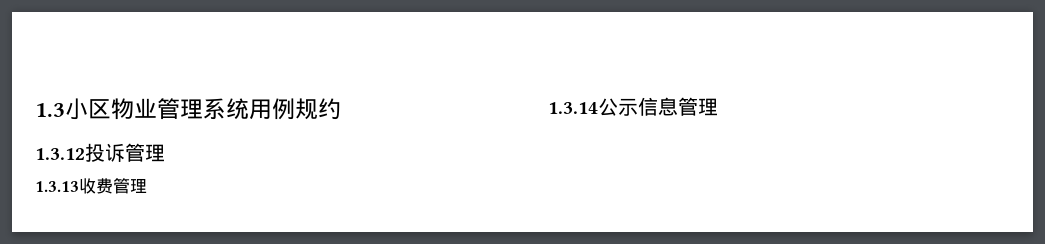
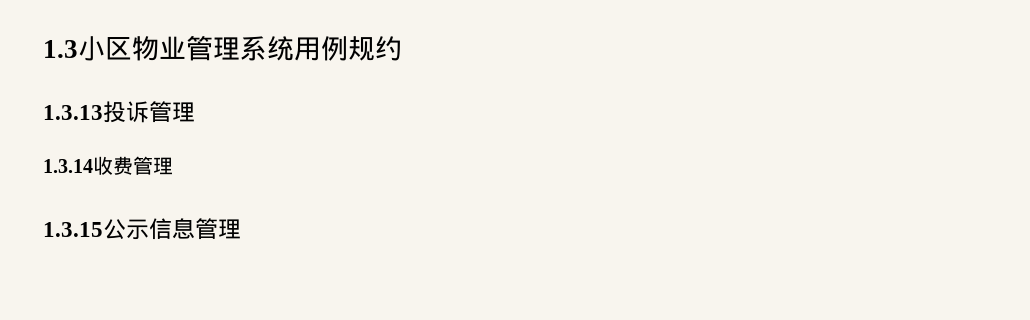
- 1.3.12投诉管理
+ 1.3.13投诉管理
- 1.3.13收费管理
+ 1.3.14收费管理
- 1.3.14公示信息管理
+ 1.3.15公示信息管理

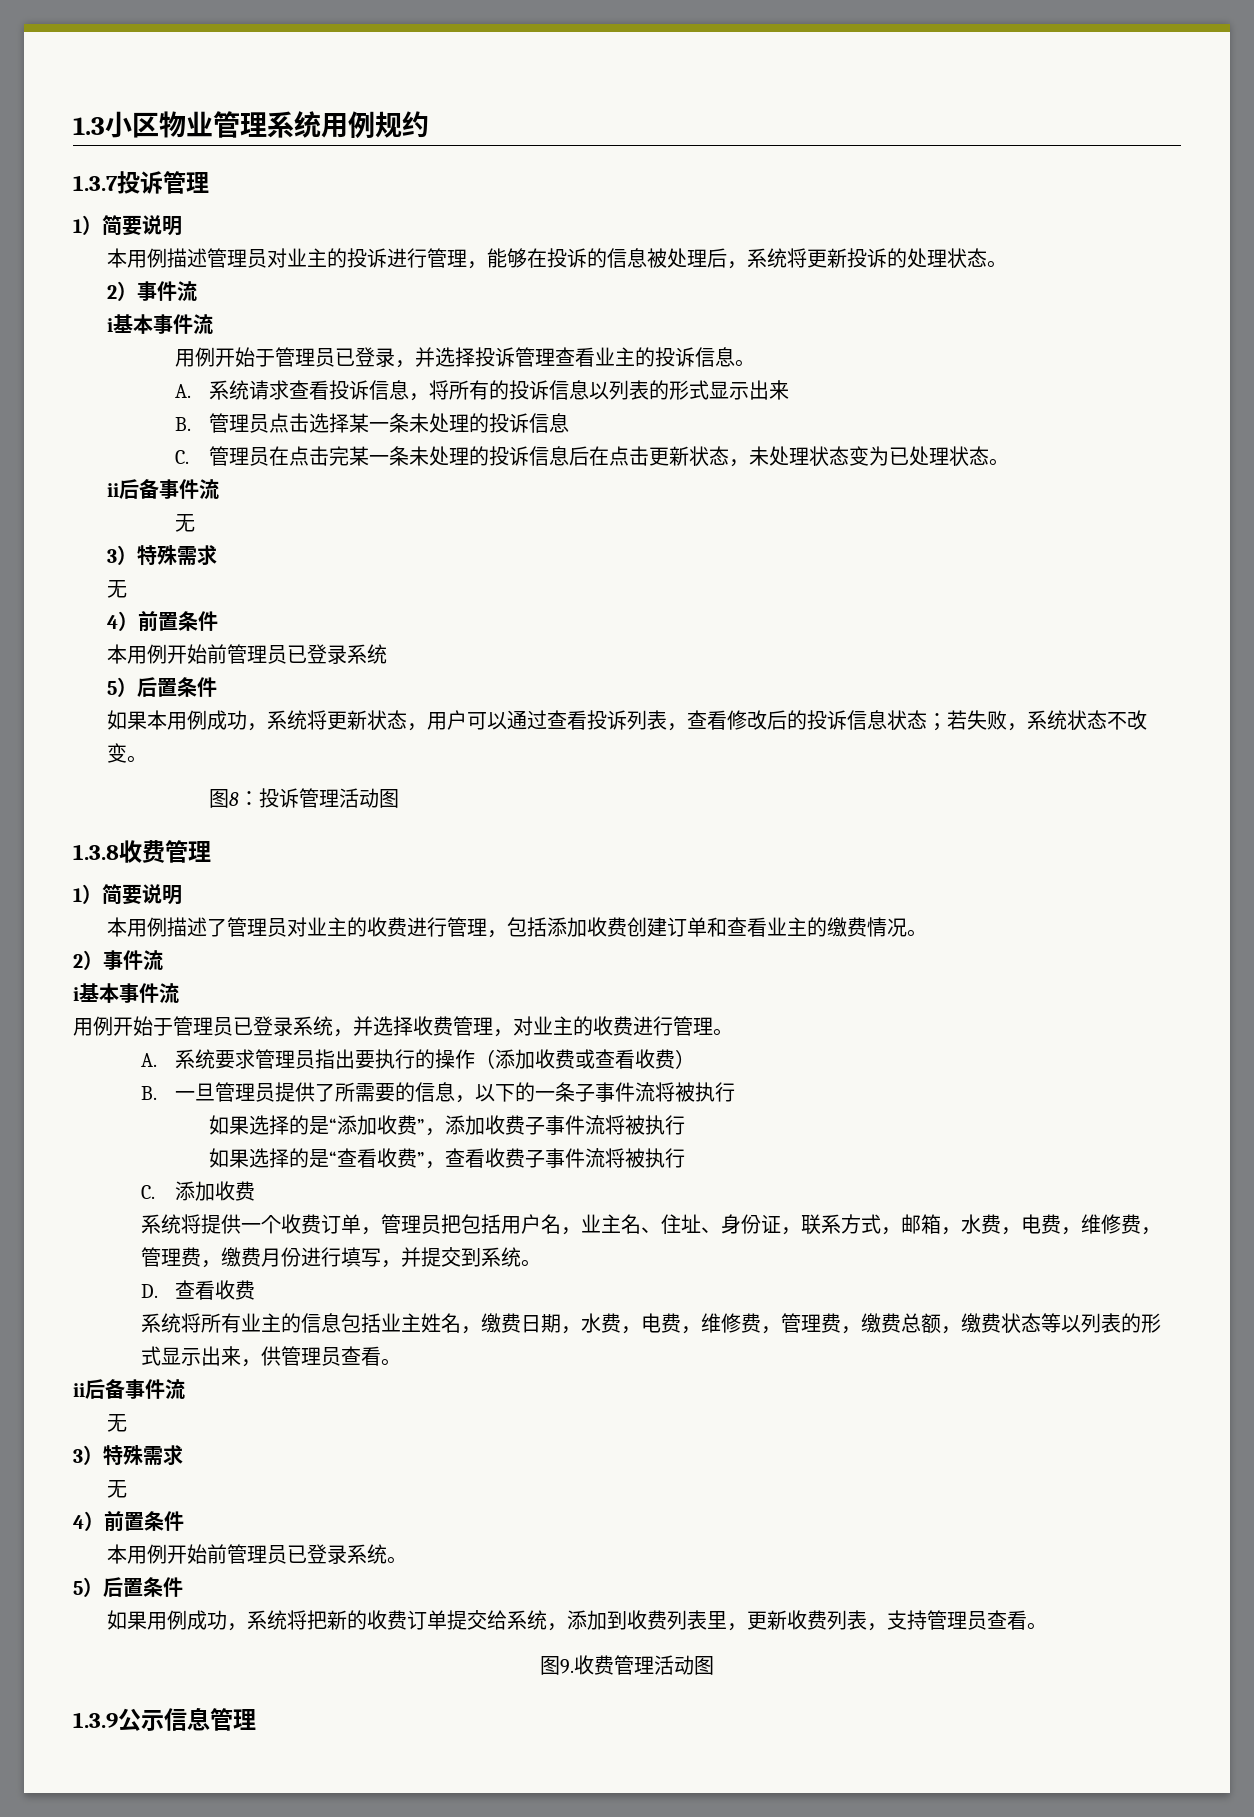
- 1.3.13投诉管理
- 1.3.14收费管理
- 1.3.15公示信息管理
+ 1.3.7投诉管理
+ 1）简要说明
+ 本用例描述管理员对业主的投诉进行管理，能够在投诉的信息被处理后，系统将更新投诉的处理状态。
+ 2）事件流
+ i基本事件流
+ 用例开始于管理员已登录，并选择投诉管理查看业主的投诉信息。
+ A.系统请求查看投诉信息，将所有的投诉信息以列表的形式显示出来
+ B.管理员点击选择某一条未处理的投诉信息
+ C.管理员在点击完某一条未处理的投诉信息后在点击更新状态，未处理状态变为已处理状态。
+ ii后备事件流
+ 无
+ 3）特殊需求
+ 无
+ 4）前置条件
+ 本用例开始前管理员已登录系统
+ 5）后置条件
+ 如果本用例成功，系统将更新状态，用户可以通过查看投诉列表，查看修改后的投诉信息状态；若失败，系统状态不改变。
+ 图8：投诉管理活动图
+ 1.3.8收费管理
+ 1）简要说明
+ 本用例描述了管理员对业主的收费进行管理，包括添加收费创建订单和查看业主的缴费情况。
+ 2）事件流
+ i基本事件流
+ 用例开始于管理员已登录系统，并选择收费管理，对业主的收费进行管理。
+ A.系统要求管理员指出要执行的操作（添加收费或查看收费）
+ B.一旦管理员提供了所需要的信息，以下的一条子事件流将被执行
+ 如果选择的是“添加收费”，添加收费子事件流将被执行
+ 如果选择的是“查看收费”，查看收费子事件流将被执行
+ C.添加收费
+ 系统将提供一个收费订单，管理员把包括用户名，业主名、住址、身份证，联系方式，邮箱，水费，电费，维修费，管理费，缴费月份进行填写，并提交到系统。
+ D.查看收费
+ 系统将所有业主的信息包括业主姓名，缴费日期，水费，电费，维修费，管理费，缴费总额，缴费状态等以列表的形式显示出来，供管理员查看。
+ ii后备事件流
+ 无
+ 3）特殊需求
+ 无
+ 4）前置条件
+ 本用例开始前管理员已登录系统。
+ 5）后置条件
+ 如果用例成功，系统将把新的收费订单提交给系统，添加到收费列表里，更新收费列表，支持管理员查看。
+ 图9.收费管理活动图
+ 1.3.9公示信息管理

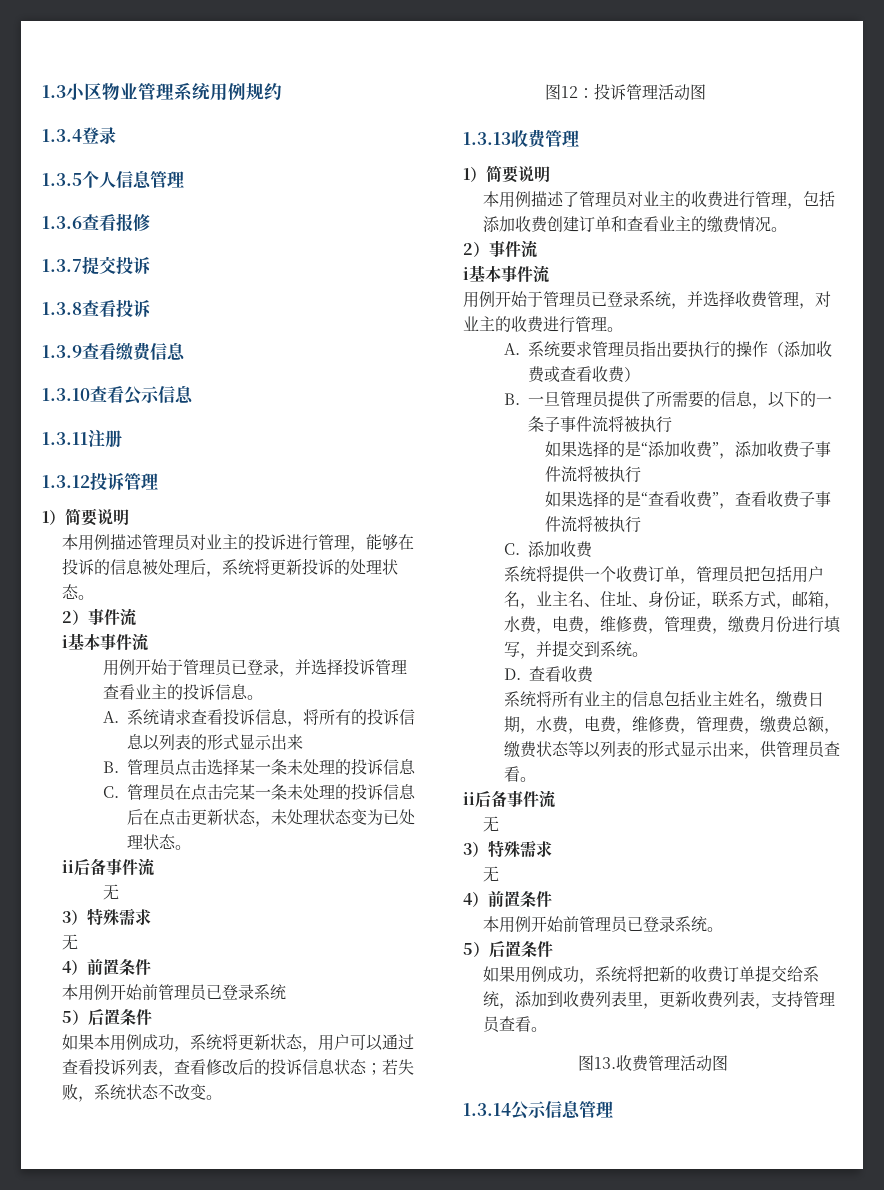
- 1.3.7投诉管理
+ 1.3.4登录
+ 1.3.5个人信息管理
+ 1.3.6查看报修
+ 1.3.7提交投诉
+ 1.3.8查看投诉
+ 1.3.9查看缴费信息
+ 1.3.10查看公示信息
+ 1.3.11注册
+ 1.3.12投诉管理
- 图8：投诉管理活动图
+ 图12：投诉管理活动图
- 1.3.8收费管理
+ 1.3.13收费管理
- 图9.收费管理活动图
+ 图13.收费管理活动图
- 1.3.9公示信息管理
+ 1.3.14公示信息管理

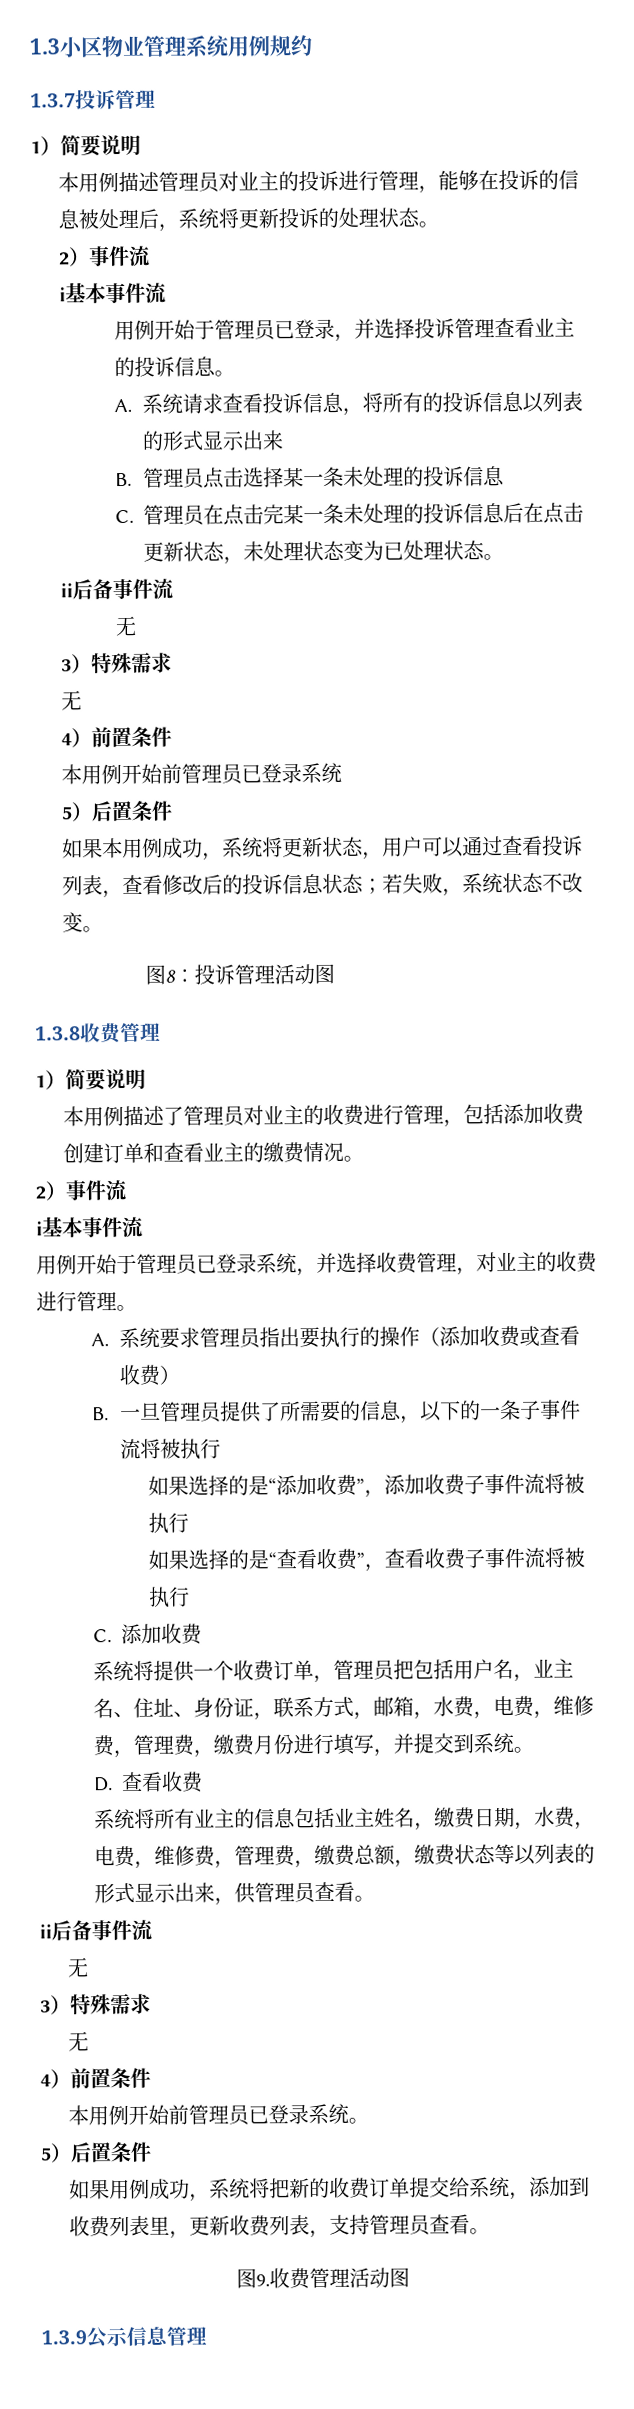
- 1.3.4登录
- 1.3.5个人信息管理
- 1.3.6查看报修
- 1.3.7提交投诉
- 1.3.8查看投诉
- 1.3.9查看缴费信息
- 1.3.10查看公示信息
- 1.3.11注册
- 1.3.12投诉管理
+ 1.3.7投诉管理
- 图12：投诉管理活动图
+ 图8：投诉管理活动图
- 1.3.13收费管理
+ 1.3.8收费管理
- 图13.收费管理活动图
+ 图9.收费管理活动图
- 1.3.14公示信息管理
+ 1.3.9公示信息管理

